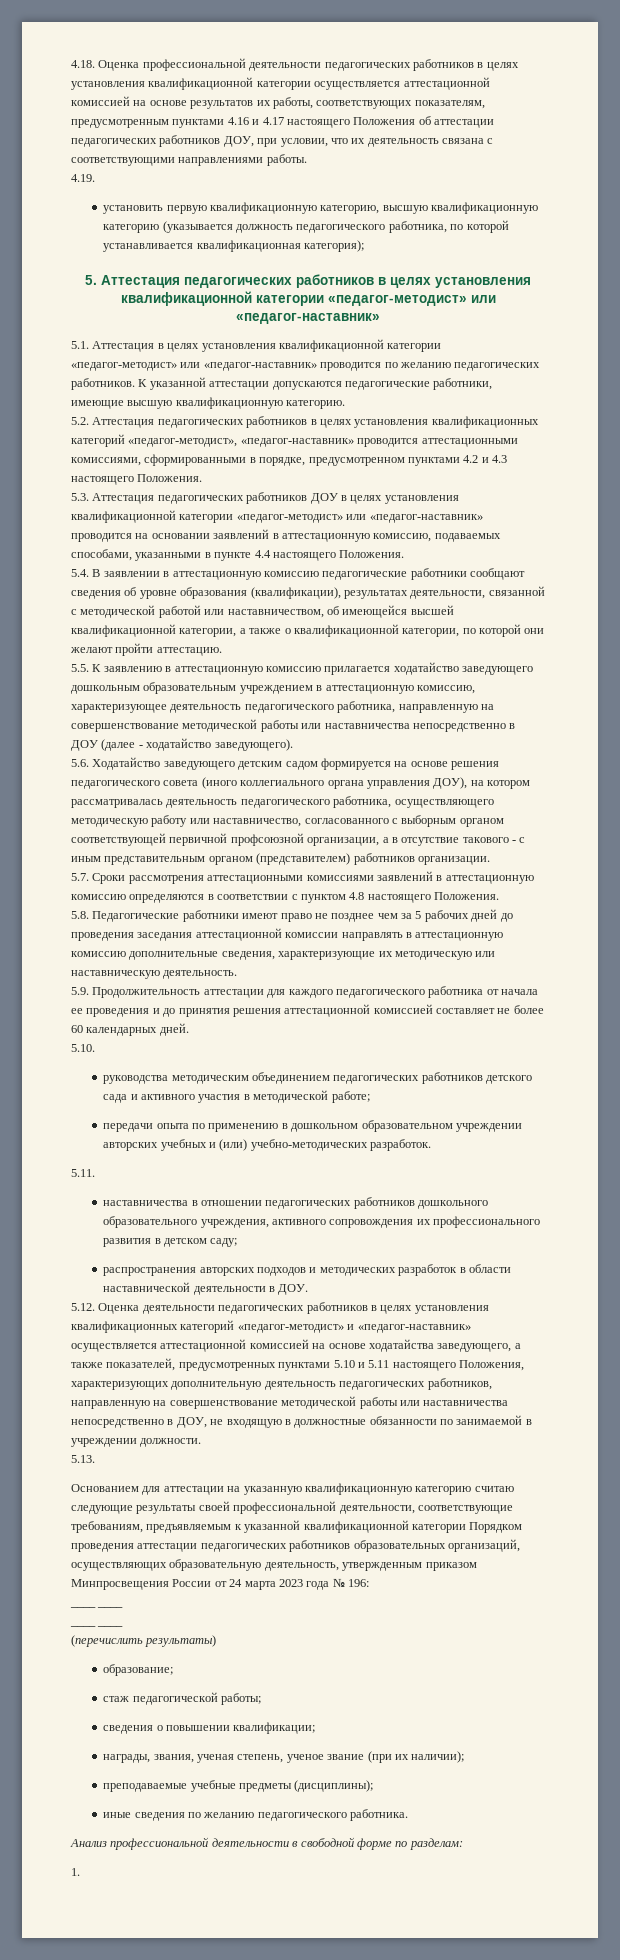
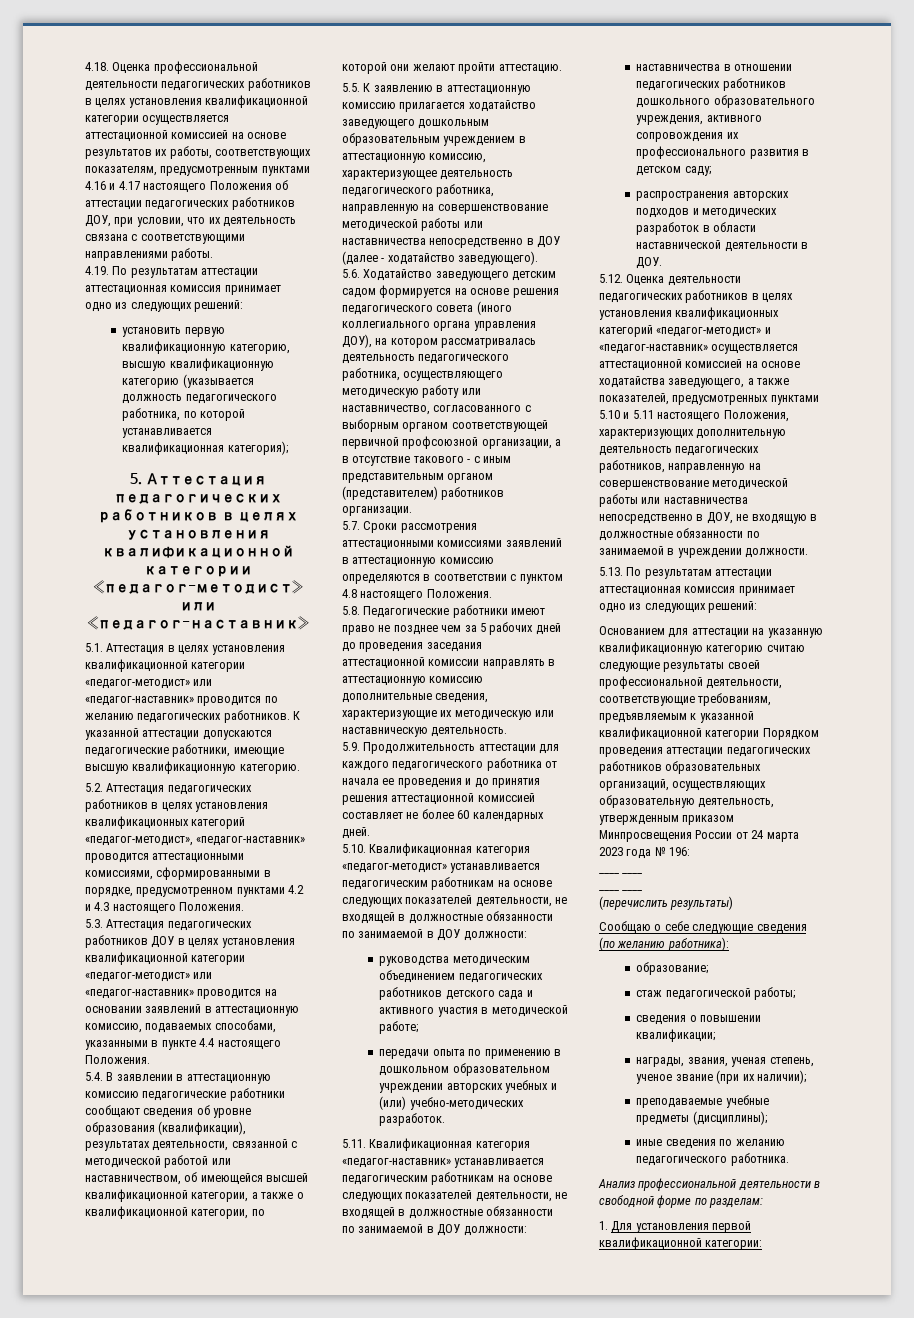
- 4.19.
+ 4.19. По результатам аттестации аттестационная комиссия принимает одно из следующих решений:
- 5.10.
+ 5.10. Квалификационная категория «педагог-методист» устанавливается педагогическим работникам на основе следующих показателей деятельности, не входящей в должностные обязанности по занимаемой в ДОУ должности:
- 5.11.
+ 5.11. Квалификационная категория «педагог-наставник» устанавливается педагогическим работникам на основе следующих показателей деятельности, не входящей в должностные обязанности по занимаемой в ДОУ должности:
- 5.13.
+ 5.13. По результатам аттестации аттестационная комиссия принимает одно из следующих решений:
+ Сообщаю о себе следующие сведения (по желанию работника):
- 1.
+ 1. Для установления первой квалификационной категории:

